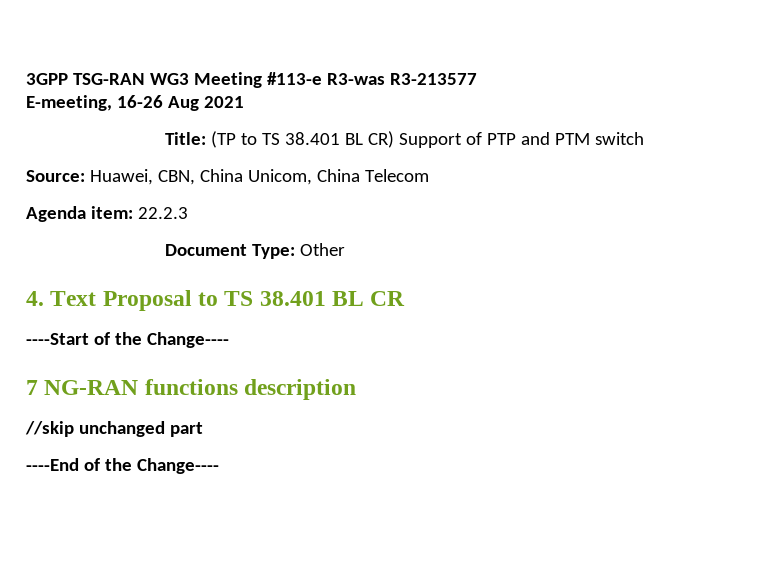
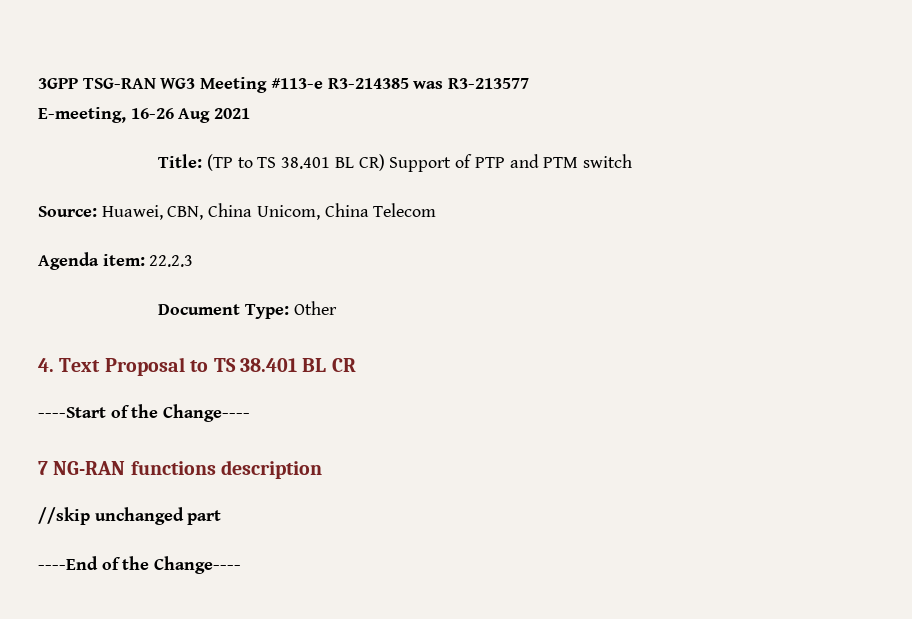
- 3GPP TSG-RAN WG3 Meeting #113-e R3-was R3-213577
+ 3GPP TSG-RAN WG3 Meeting #113-e R3-214385 was R3-213577

